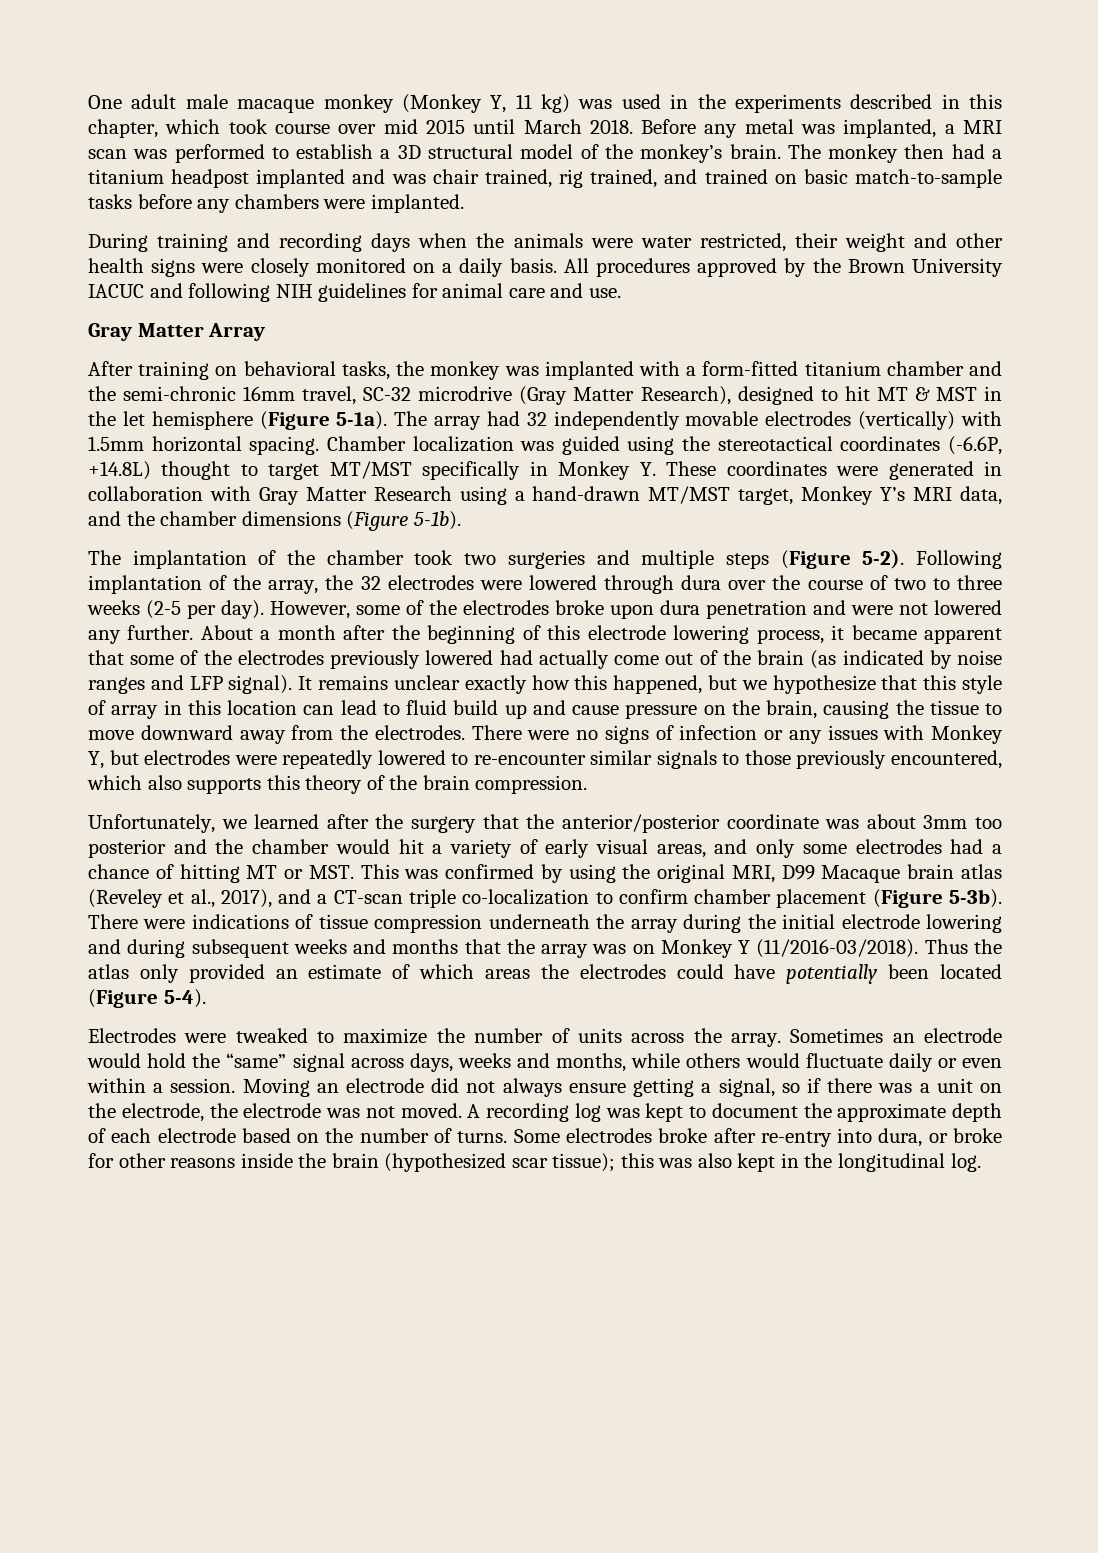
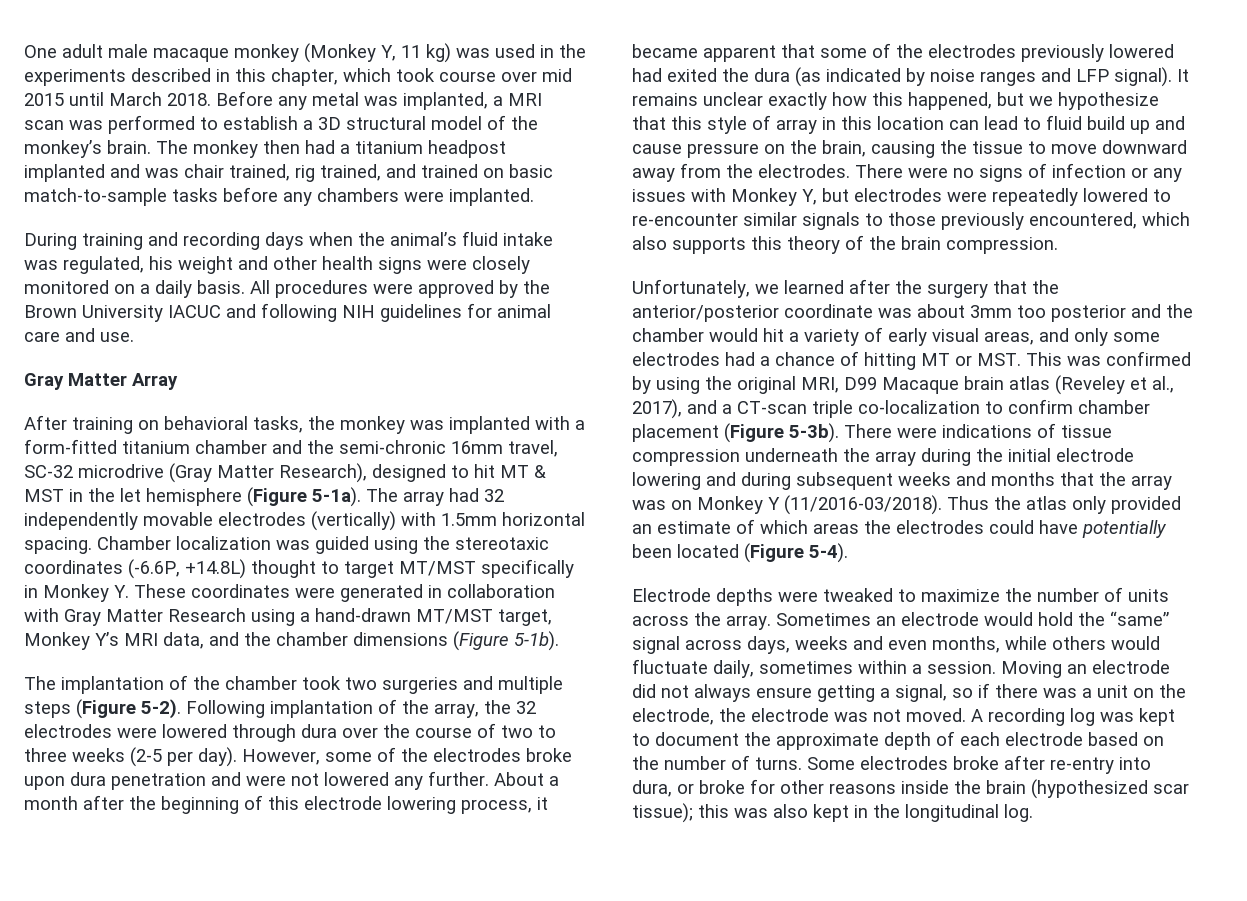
- During training and recording days when the animals were water restricted, their weight and other health signs were closely monitored on a daily basis.
+ During training and recording days when the animal’s fluid intake was regulated, his weight and other health signs were closely monitored on a daily basis.
- All procedures approved by the Brown University IACUC and following NIH guidelines for animal care and use.
+ All procedures were approved by the Brown University IACUC and following NIH guidelines for animal care and use.
- Chamber localization was guided using the stereotactical coordinates (-6.6P, +14.8L) thought to target MT/MST specifically in Monkey Y. These coordinates were generated in collaboration with Gray Matter Research using a hand-drawn MT/MST target, Monkey Y’s MRI data, and the chamber dimensions (Figure 5-1b).
+ Chamber localization was guided using the stereotaxic coordinates (-6.6P, +14.8L) thought to target MT/MST specifically in Monkey Y. These coordinates were generated in collaboration with Gray Matter Research using a hand-drawn MT/MST target, Monkey Y’s MRI data, and the chamber dimensions (Figure 5-1b).
- About a month after the beginning of this electrode lowering process, it became apparent that some of the electrodes previously lowered had actually come out of the brain (as indicated by noise ranges and LFP signal).
+ About a month after the beginning of this electrode lowering process, it became apparent that some of the electrodes previously lowered had exited the dura (as indicated by noise ranges and LFP signal).
- Electrodes were tweaked to maximize the number of units across the array.
+ Electrode depths were tweaked to maximize the number of units across the array.
- Sometimes an electrode would hold the “same” signal across days, weeks and months, while others would fluctuate daily or even within a session.
+ Sometimes an electrode would hold the “same” signal across days, weeks and even months, while others would fluctuate daily, sometimes within a session.

